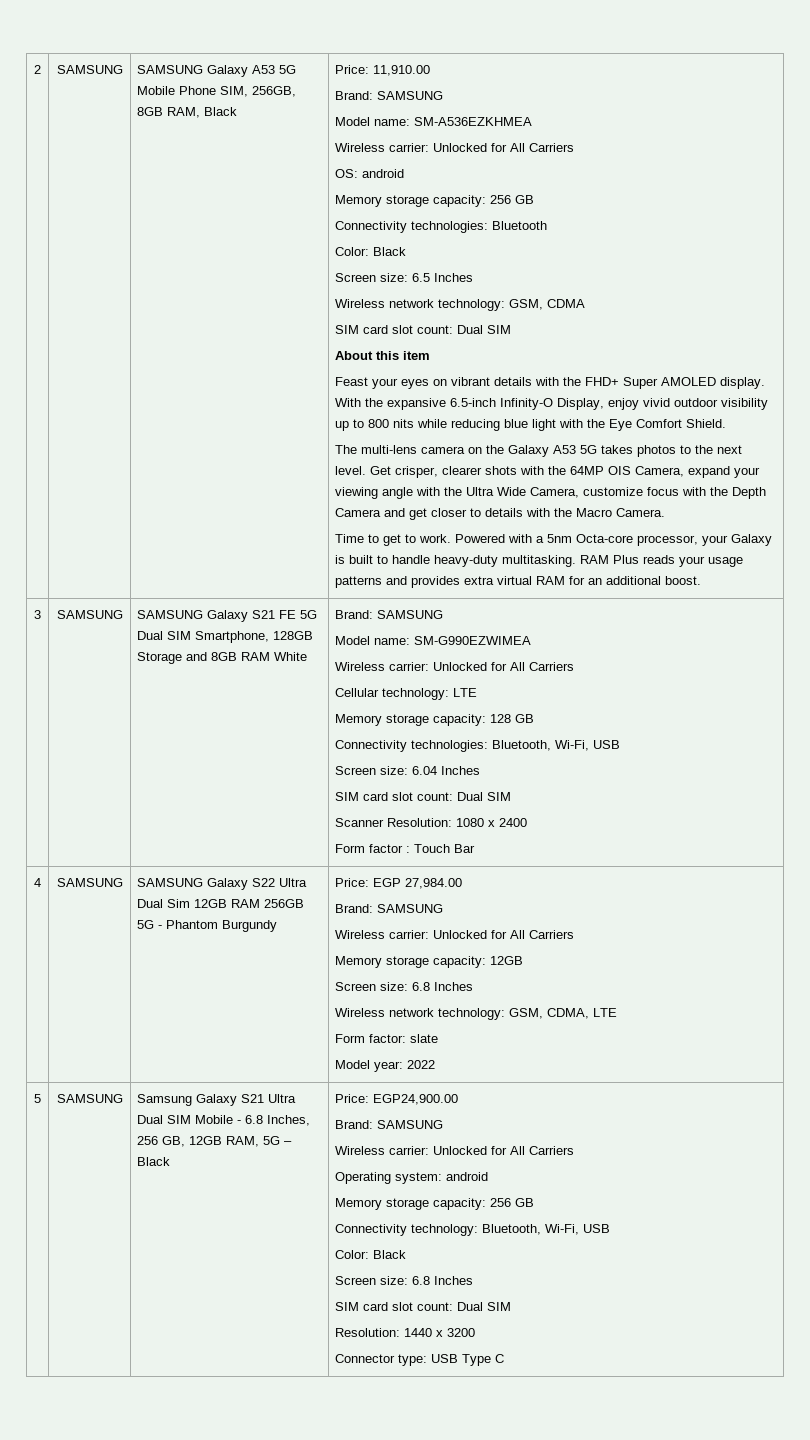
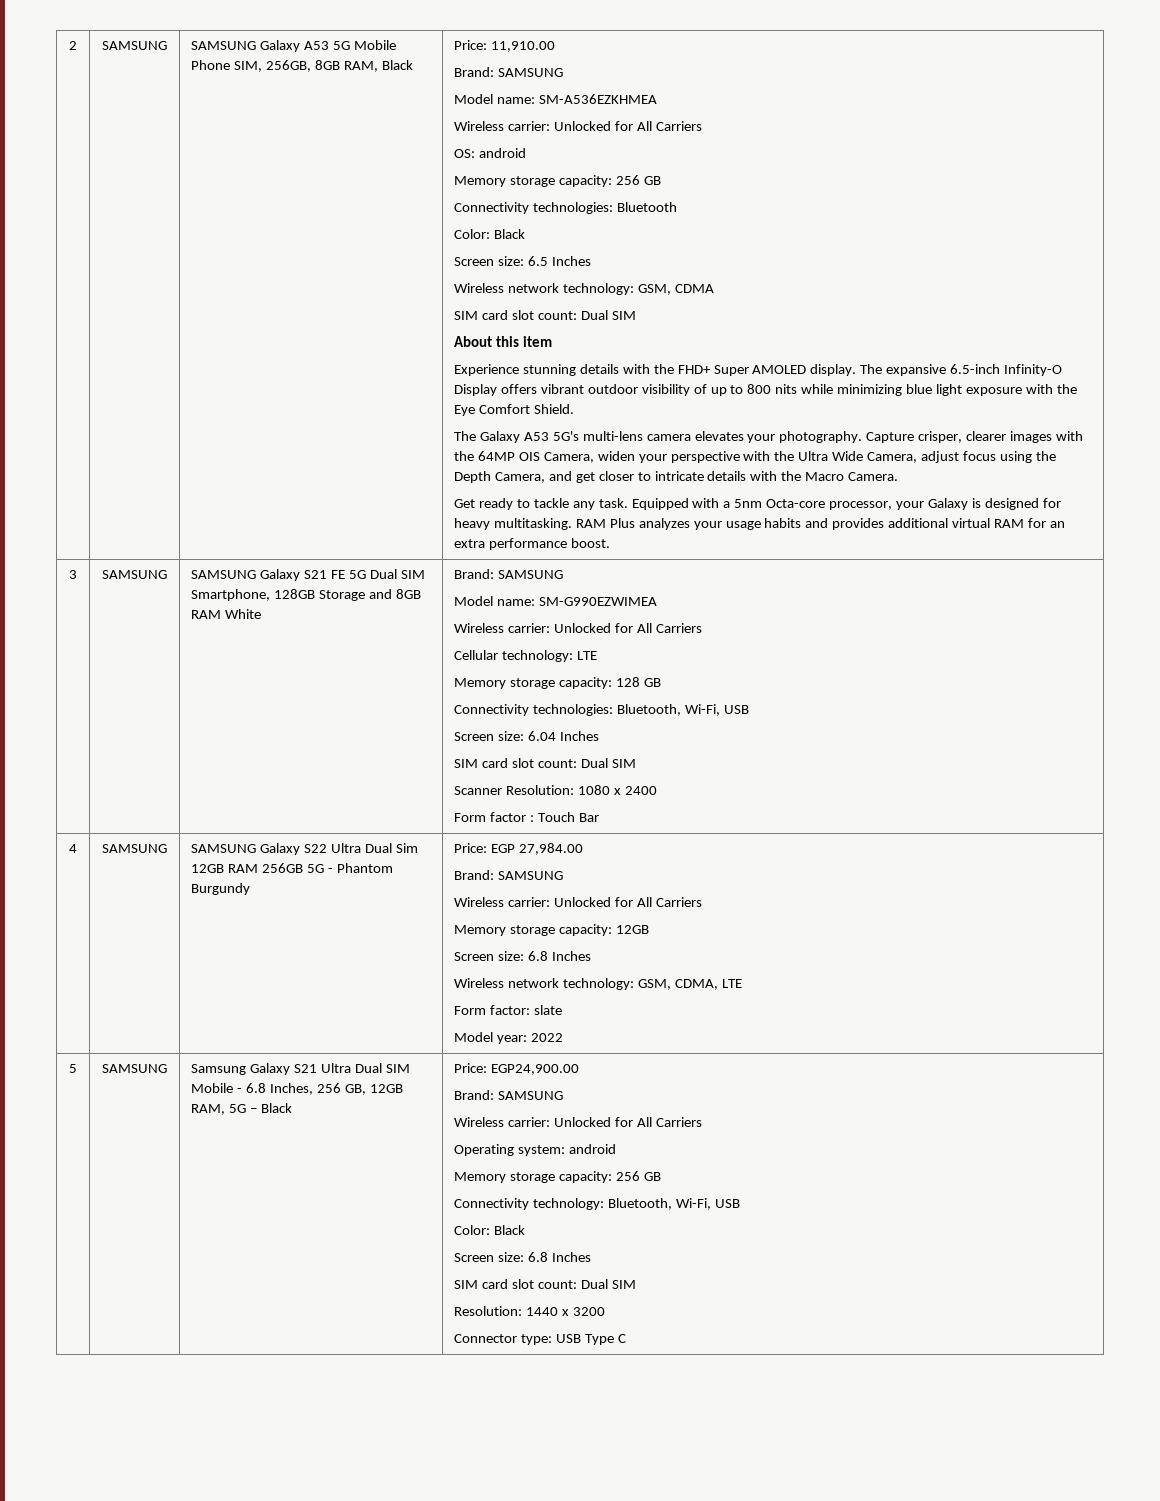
- Feast your eyes on vibrant details with the FHD+ Super AMOLED display.
+ Experience stunning details with the FHD+ Super AMOLED display.
- With the expansive 6.5-inch Infinity-O Display, enjoy vivid outdoor visibility up to 800 nits while reducing blue light with the Eye Comfort Shield.
+ The expansive 6.5-inch Infinity-O Display offers vibrant outdoor visibility of up to 800 nits while minimizing blue light exposure with the Eye Comfort Shield.
- The multi-lens camera on the Galaxy A53 5G takes photos to the next level. Get crisper, clearer shots with the 64MP OIS Camera, expand your viewing angle with the Ultra Wide Camera, customize focus with the Depth Camera and get closer to details with the Macro Camera.
+ The Galaxy A53 5G's multi-lens camera elevates your photography. Capture crisper, clearer images with the 64MP OIS Camera, widen your perspective with the Ultra Wide Camera, adjust focus using the Depth Camera, and get closer to intricate details with the Macro Camera.
- Time to get to work. Powered with a 5nm Octa-core processor, your Galaxy is built to handle heavy-duty multitasking.
+ Get ready to tackle any task. Equipped with a 5nm Octa-core processor, your Galaxy is designed for heavy multitasking.
- RAM Plus reads your usage patterns and provides extra virtual RAM for an additional boost.
+ RAM Plus analyzes your usage habits and provides additional virtual RAM for an extra performance boost.

